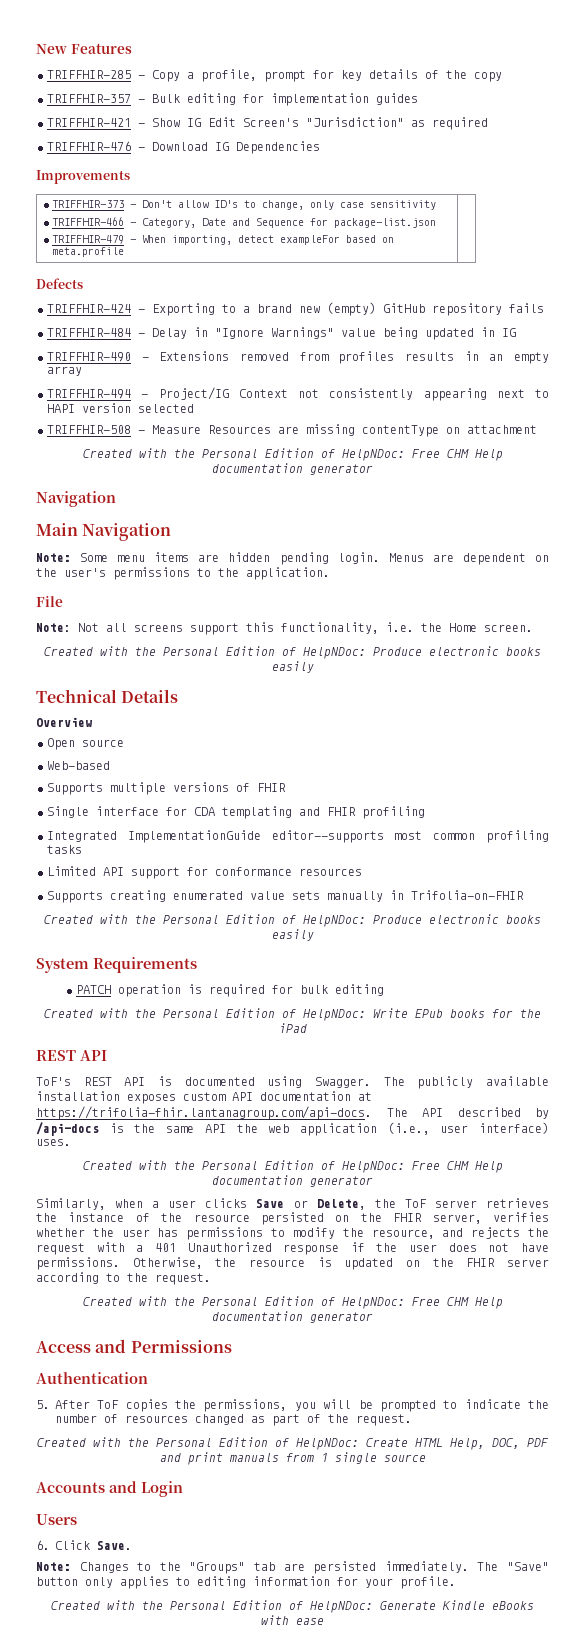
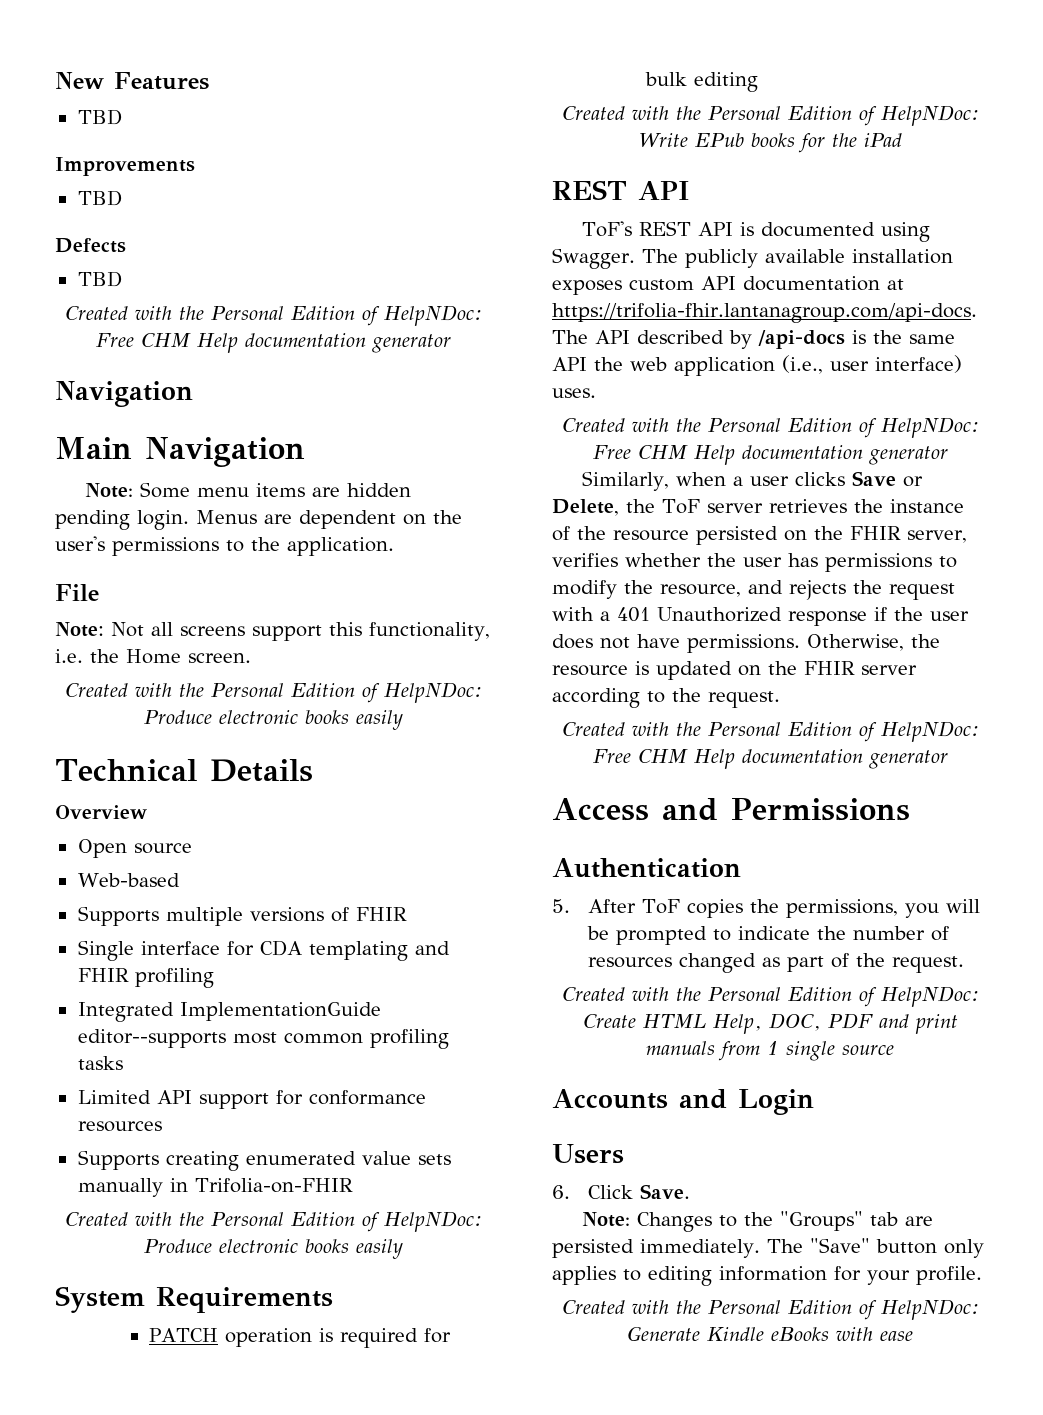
  New Features
- TRIFFHIR-285 - Copy a profile, prompt for key details of the copy
- TRIFFHIR-357 - Bulk editing for implementation guides
- TRIFFHIR-421 - Show IG Edit Screen's "Jurisdiction" as required
- TRIFFHIR-476 - Download IG Dependencies
+ TBD
  Improvements
- TRIFFHIR-373 - Don't allow ID's to change, only case sensitivity
- TRIFFHIR-466 - Category, Date and Sequence for package-list.json
- TRIFFHIR-479 - When importing, detect exampleFor based on meta.profile |
+ TBD
  Defects
- TRIFFHIR-424 - Exporting to a brand new (empty) GitHub repository fails
- TRIFFHIR-484 - Delay in "Ignore Warnings" value being updated in IG
- TRIFFHIR-490 - Extensions removed from profiles results in an empty array
- TRIFFHIR-494 - Project/IG Context not consistently appearing next to HAPI version selected
- TRIFFHIR-508 - Measure Resources are missing contentType on attachment
+ TBD

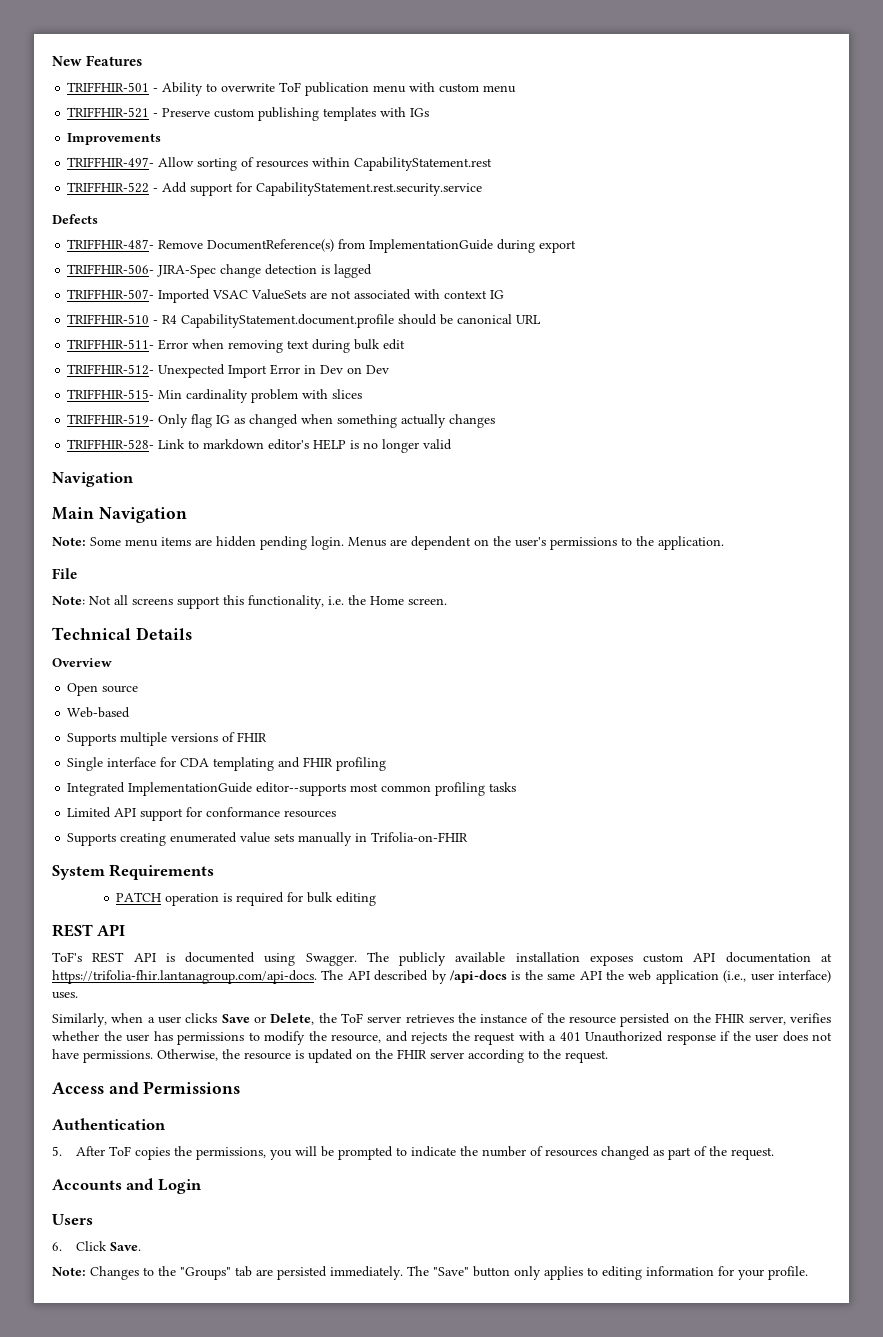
  New Features
- TBD
+ TRIFFHIR-501 - Ability to overwrite ToF publication menu with custom menu
+ TRIFFHIR-521 - Preserve custom publishing templates with IGs
  Improvements
- TBD
+ TRIFFHIR-497- Allow sorting of resources within CapabilityStatement.rest
+ TRIFFHIR-522 - Add support for CapabilityStatement.rest.security.service
  Defects
- TBD
- Created with the Personal Edition of HelpNDoc: Free CHM Help documentation generator
+ TRIFFHIR-487- Remove DocumentReference(s) from ImplementationGuide during export
+ TRIFFHIR-506- JIRA-Spec change detection is lagged
+ TRIFFHIR-507- Imported VSAC ValueSets are not associated with context IG
+ TRIFFHIR-510 - R4 CapabilityStatement.document.profile should be canonical URL
+ TRIFFHIR-511- Error when removing text during bulk edit
+ TRIFFHIR-512- Unexpected Import Error in Dev on Dev
+ TRIFFHIR-515- Min cardinality problem with slices
+ TRIFFHIR-519- Only flag IG as changed when something actually changes
+ TRIFFHIR-528- Link to markdown editor's HELP is no longer valid
  Note: Not all screens support this functionality, i.e. the Home screen.
- Created with the Personal Edition of HelpNDoc: Produce electronic books easily
  Supports creating enumerated value sets manually in Trifolia-on-FHIR
- Created with the Personal Edition of HelpNDoc: Produce electronic books easily
- Created with the Personal Edition of HelpNDoc: Write EPub books for the iPad
  The publicly available installation exposes custom API documentation at https://trifolia-fhir.lantanagroup.com/api-docs. The API described by /api-docs is the same API the web application (i.e., user interface) uses.
- Created with the Personal Edition of HelpNDoc: Free CHM Help documentation generator
  Otherwise, the resource is updated on the FHIR server according to the request.
- Created with the Personal Edition of HelpNDoc: Free CHM Help documentation generator
- Created with the Personal Edition of HelpNDoc: Create HTML Help, DOC, PDF and print manuals from 1 single source
- Created with the Personal Edition of HelpNDoc: Generate Kindle eBooks with ease

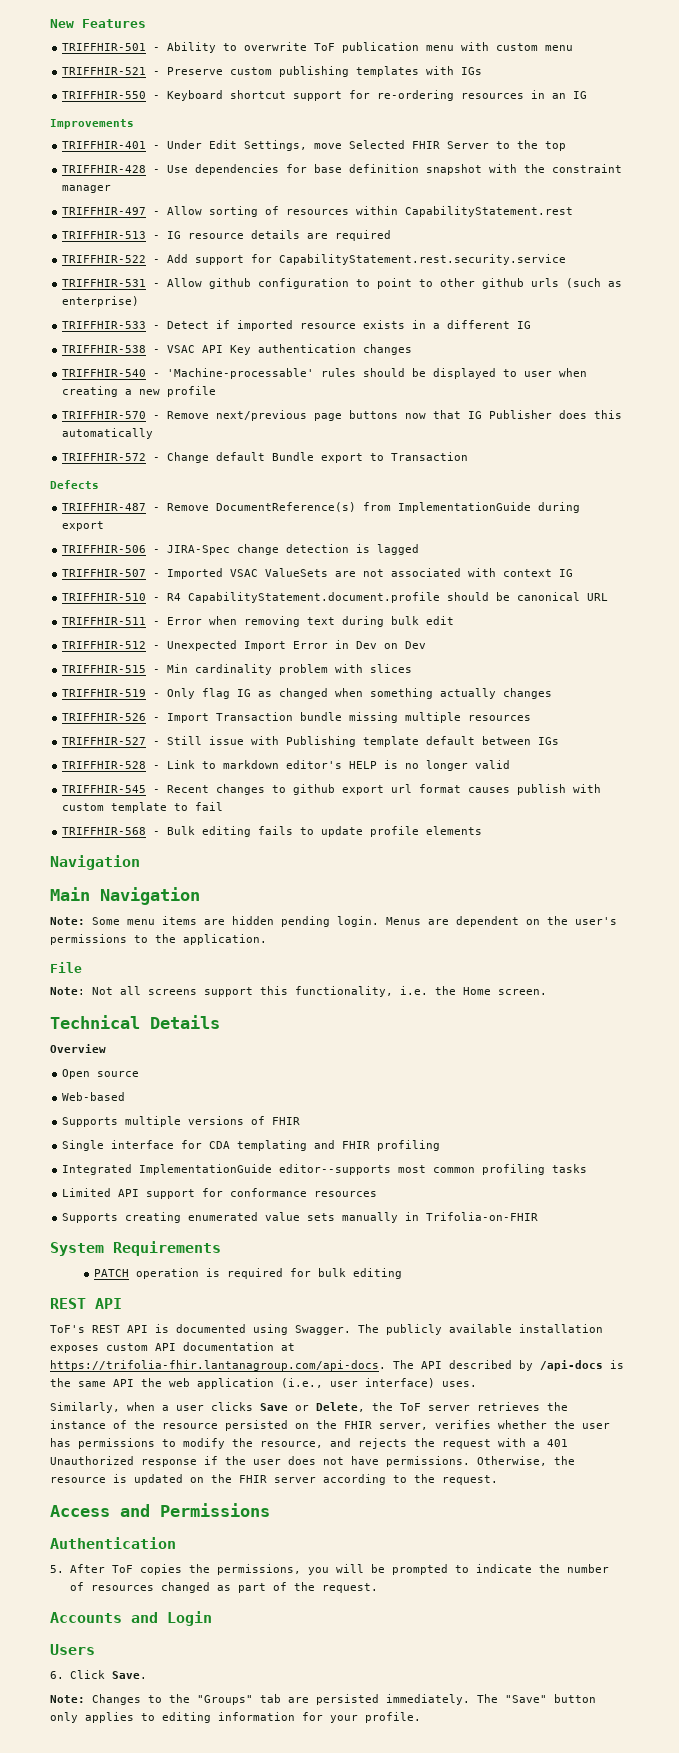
+ TRIFFHIR-550 - Keyboard shortcut support for re-ordering resources in an IG
  Improvements
- TRIFFHIR-497- Allow sorting of resources within CapabilityStatement.rest
+ TRIFFHIR-401 - Under Edit Settings, move Selected FHIR Server to the top
+ TRIFFHIR-428 - Use dependencies for base definition snapshot with the constraint manager
+ TRIFFHIR-497 - Allow sorting of resources within CapabilityStatement.rest
+ TRIFFHIR-513 - IG resource details are required
+ TRIFFHIR-531 - Allow github configuration to point to other github urls (such as enterprise)
+ TRIFFHIR-533 - Detect if imported resource exists in a different IG
+ TRIFFHIR-538 - VSAC API Key authentication changes
+ TRIFFHIR-540 - 'Machine-processable' rules should be displayed to user when creating a new profile
+ TRIFFHIR-570 - Remove next/previous page buttons now that IG Publisher does this automatically
+ TRIFFHIR-572 - Change default Bundle export to Transaction
- TRIFFHIR-487- Remove DocumentReference(s) from ImplementationGuide during export
+ TRIFFHIR-487 - Remove DocumentReference(s) from ImplementationGuide during export
- TRIFFHIR-506- JIRA-Spec change detection is lagged
+ TRIFFHIR-506 - JIRA-Spec change detection is lagged
- TRIFFHIR-507- Imported VSAC ValueSets are not associated with context IG
+ TRIFFHIR-507 - Imported VSAC ValueSets are not associated with context IG
- TRIFFHIR-511- Error when removing text during bulk edit
+ TRIFFHIR-511 - Error when removing text during bulk edit
- TRIFFHIR-512- Unexpected Import Error in Dev on Dev
+ TRIFFHIR-512 - Unexpected Import Error in Dev on Dev
- TRIFFHIR-515- Min cardinality problem with slices
+ TRIFFHIR-515 - Min cardinality problem with slices
- TRIFFHIR-519- Only flag IG as changed when something actually changes
+ TRIFFHIR-519 - Only flag IG as changed when something actually changes
- TRIFFHIR-528- Link to markdown editor's HELP is no longer valid
+ TRIFFHIR-526 - Import Transaction bundle missing multiple resources
+ TRIFFHIR-527 - Still issue with Publishing template default between IGs
+ TRIFFHIR-528 - Link to markdown editor's HELP is no longer valid
+ TRIFFHIR-545 - Recent changes to github export url format causes publish with custom template to fail
+ TRIFFHIR-568 - Bulk editing fails to update profile elements

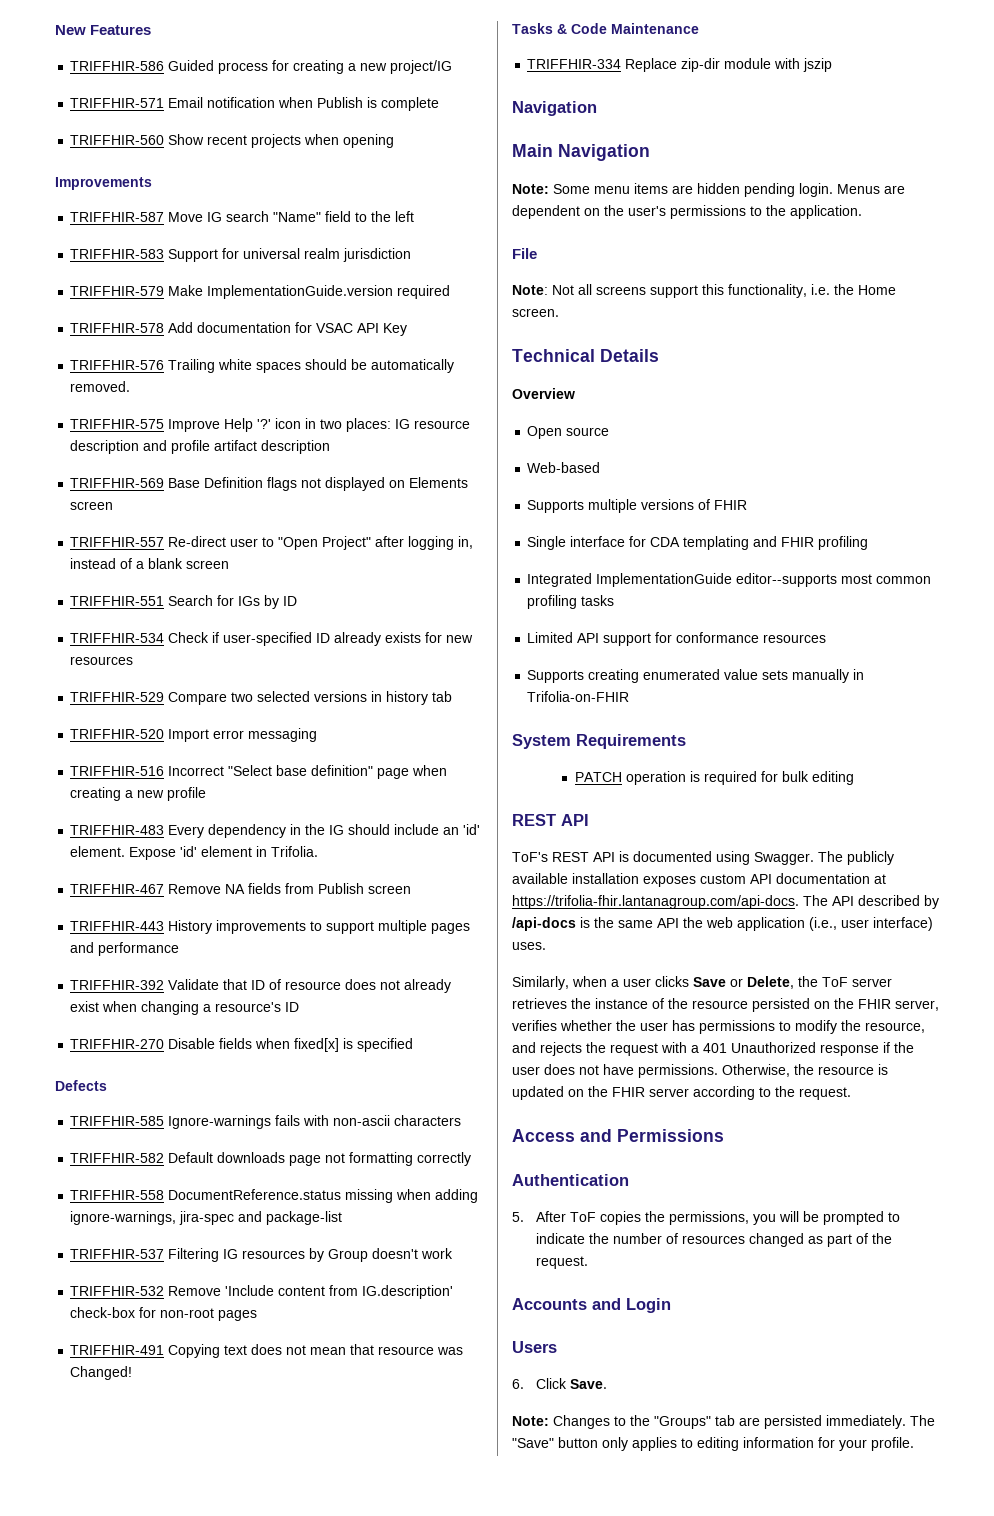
- TRIFFHIR-501 - Ability to overwrite ToF publication menu with custom menu
- TRIFFHIR-521 - Preserve custom publishing templates with IGs
- TRIFFHIR-550 - Keyboard shortcut support for re-ordering resources in an IG
+ TRIFFHIR-586 Guided process for creating a new project/IG
+ TRIFFHIR-571 Email notification when Publish is complete
+ TRIFFHIR-560 Show recent projects when opening
  Improvements
- TRIFFHIR-401 - Under Edit Settings, move Selected FHIR Server to the top
- TRIFFHIR-428 - Use dependencies for base definition snapshot with the constraint manager
- TRIFFHIR-497 - Allow sorting of resources within CapabilityStatement.rest
- TRIFFHIR-513 - IG resource details are required
- TRIFFHIR-522 - Add support for CapabilityStatement.rest.security.service
- TRIFFHIR-531 - Allow github configuration to point to other github urls (such as enterprise)
- TRIFFHIR-533 - Detect if imported resource exists in a different IG
- TRIFFHIR-538 - VSAC API Key authentication changes
- TRIFFHIR-540 - 'Machine-processable' rules should be displayed to user when creating a new profile
+ TRIFFHIR-587 Move IG search "Name" field to the left
+ TRIFFHIR-583 Support for universal realm jurisdiction
+ TRIFFHIR-579 Make ImplementationGuide.version required
+ TRIFFHIR-578 Add documentation for VSAC API Key
+ TRIFFHIR-576 Trailing white spaces should be automatically removed.
+ TRIFFHIR-575 Improve Help '?' icon in two places: IG resource description and profile artifact description
+ TRIFFHIR-569 Base Definition flags not displayed on Elements screen
+ TRIFFHIR-557 Re-direct user to "Open Project" after logging in, instead of a blank screen
+ TRIFFHIR-551 Search for IGs by ID
+ TRIFFHIR-534 Check if user-specified ID already exists for new resources
+ TRIFFHIR-529 Compare two selected versions in history tab
+ TRIFFHIR-520 Import error messaging
+ TRIFFHIR-516 Incorrect "Select base definition" page when creating a new profile
- TRIFFHIR-570 - Remove next/previous page buttons now that IG Publisher does this automatically
- TRIFFHIR-572 - Change default Bundle export to Transaction
+ TRIFFHIR-483 Every dependency in the IG should include an 'id' element. Expose 'id' element in Trifolia.
+ TRIFFHIR-467 Remove NA fields from Publish screen
+ TRIFFHIR-443 History improvements to support multiple pages and performance
+ TRIFFHIR-392 Validate that ID of resource does not already exist when changing a resource's ID
+ TRIFFHIR-270 Disable fields when fixed[x] is specified
  Defects
- TRIFFHIR-487 - Remove DocumentReference(s) from ImplementationGuide during export
- TRIFFHIR-506 - JIRA-Spec change detection is lagged
- TRIFFHIR-507 - Imported VSAC ValueSets are not associated with context IG
- TRIFFHIR-510 - R4 CapabilityStatement.document.profile should be canonical URL
- TRIFFHIR-511 - Error when removing text during bulk edit
- TRIFFHIR-512 - Unexpected Import Error in Dev on Dev
- TRIFFHIR-515 - Min cardinality problem with slices
- TRIFFHIR-519 - Only flag IG as changed when something actually changes
- TRIFFHIR-526 - Import Transaction bundle missing multiple resources
- TRIFFHIR-527 - Still issue with Publishing template default between IGs
- TRIFFHIR-528 - Link to markdown editor's HELP is no longer valid
- TRIFFHIR-545 - Recent changes to github export url format causes publish with custom template to fail
- TRIFFHIR-568 - Bulk editing fails to update profile elements
+ TRIFFHIR-585 Ignore-warnings fails with non-ascii characters
+ TRIFFHIR-582 Default downloads page not formatting correctly
+ TRIFFHIR-558 DocumentReference.status missing when adding ignore-warnings, jira-spec and package-list
+ TRIFFHIR-537 Filtering IG resources by Group doesn't work
+ TRIFFHIR-532 Remove 'Include content from IG.description' check-box for non-root pages
+ TRIFFHIR-491 Copying text does not mean that resource was Changed!
+ Tasks & Code Maintenance
+ TRIFFHIR-334 Replace zip-dir module with jszip

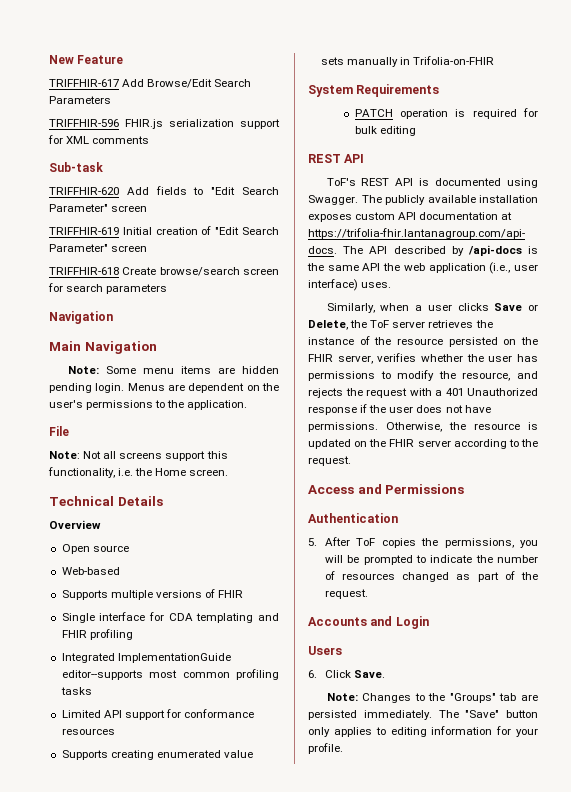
- New Features
- TRIFFHIR-586 Guided process for creating a new project/IG
- TRIFFHIR-571 Email notification when Publish is complete
- TRIFFHIR-560 Show recent projects when opening
- Improvements
- TRIFFHIR-587 Move IG search "Name" field to the left
- TRIFFHIR-583 Support for universal realm jurisdiction
- TRIFFHIR-579 Make ImplementationGuide.version required
- TRIFFHIR-578 Add documentation for VSAC API Key
- TRIFFHIR-576 Trailing white spaces should be automatically removed.
- TRIFFHIR-575 Improve Help '?' icon in two places: IG resource description and profile artifact description
- TRIFFHIR-569 Base Definition flags not displayed on Elements screen
- TRIFFHIR-557 Re-direct user to "Open Project" after logging in, instead of a blank screen
- TRIFFHIR-551 Search for IGs by ID
- TRIFFHIR-534 Check if user-specified ID already exists for new resources
- TRIFFHIR-529 Compare two selected versions in history tab
- TRIFFHIR-520 Import error messaging
- TRIFFHIR-516 Incorrect "Select base definition" page when creating a new profile
- TRIFFHIR-483 Every dependency in the IG should include an 'id' element. Expose 'id' element in Trifolia.
- TRIFFHIR-467 Remove NA fields from Publish screen
- TRIFFHIR-443 History improvements to support multiple pages and performance
- TRIFFHIR-392 Validate that ID of resource does not already exist when changing a resource's ID
- TRIFFHIR-270 Disable fields when fixed[x] is specified
- Defects
- TRIFFHIR-585 Ignore-warnings fails with non-ascii characters
- TRIFFHIR-582 Default downloads page not formatting correctly
- TRIFFHIR-558 DocumentReference.status missing when adding ignore-warnings, jira-spec and package-list
- TRIFFHIR-537 Filtering IG resources by Group doesn't work
- TRIFFHIR-532 Remove 'Include content from IG.description' check-box for non-root pages
- TRIFFHIR-491 Copying text does not mean that resource was Changed!
- Tasks & Code Maintenance
- TRIFFHIR-334 Replace zip-dir module with jszip
+ New Feature
+ TRIFFHIR-617 Add Browse/Edit Search Parameters
+ TRIFFHIR-596 FHIR.js serialization support for XML comments
+ Sub-task
+ TRIFFHIR-620 Add fields to "Edit Search Parameter" screen
+ TRIFFHIR-619 Initial creation of "Edit Search Parameter" screen
+ TRIFFHIR-618 Create browse/search screen for search parameters

